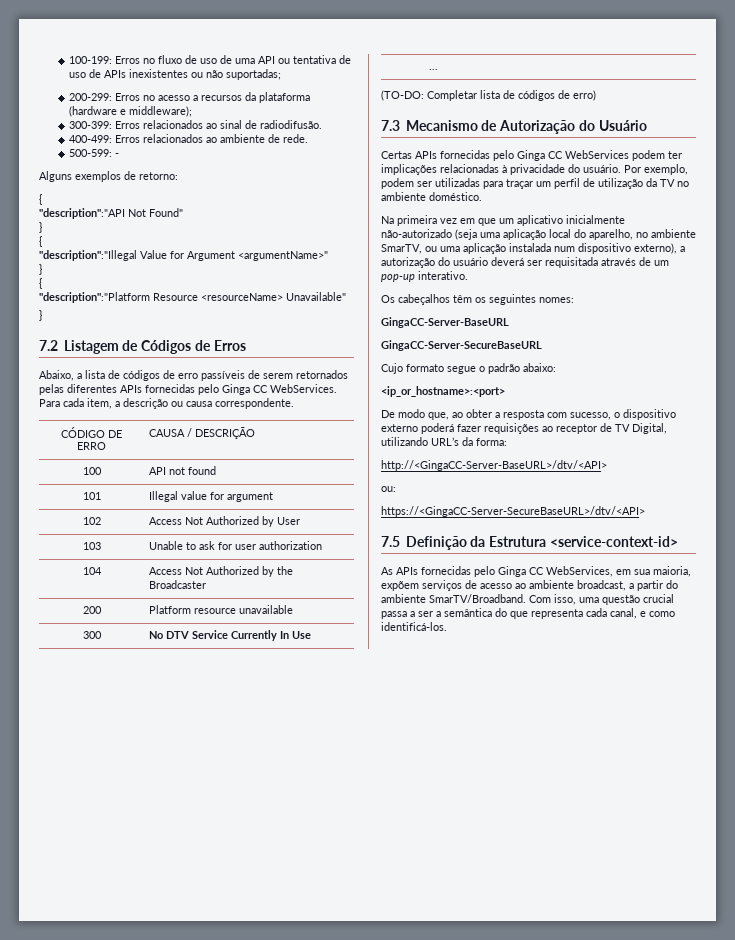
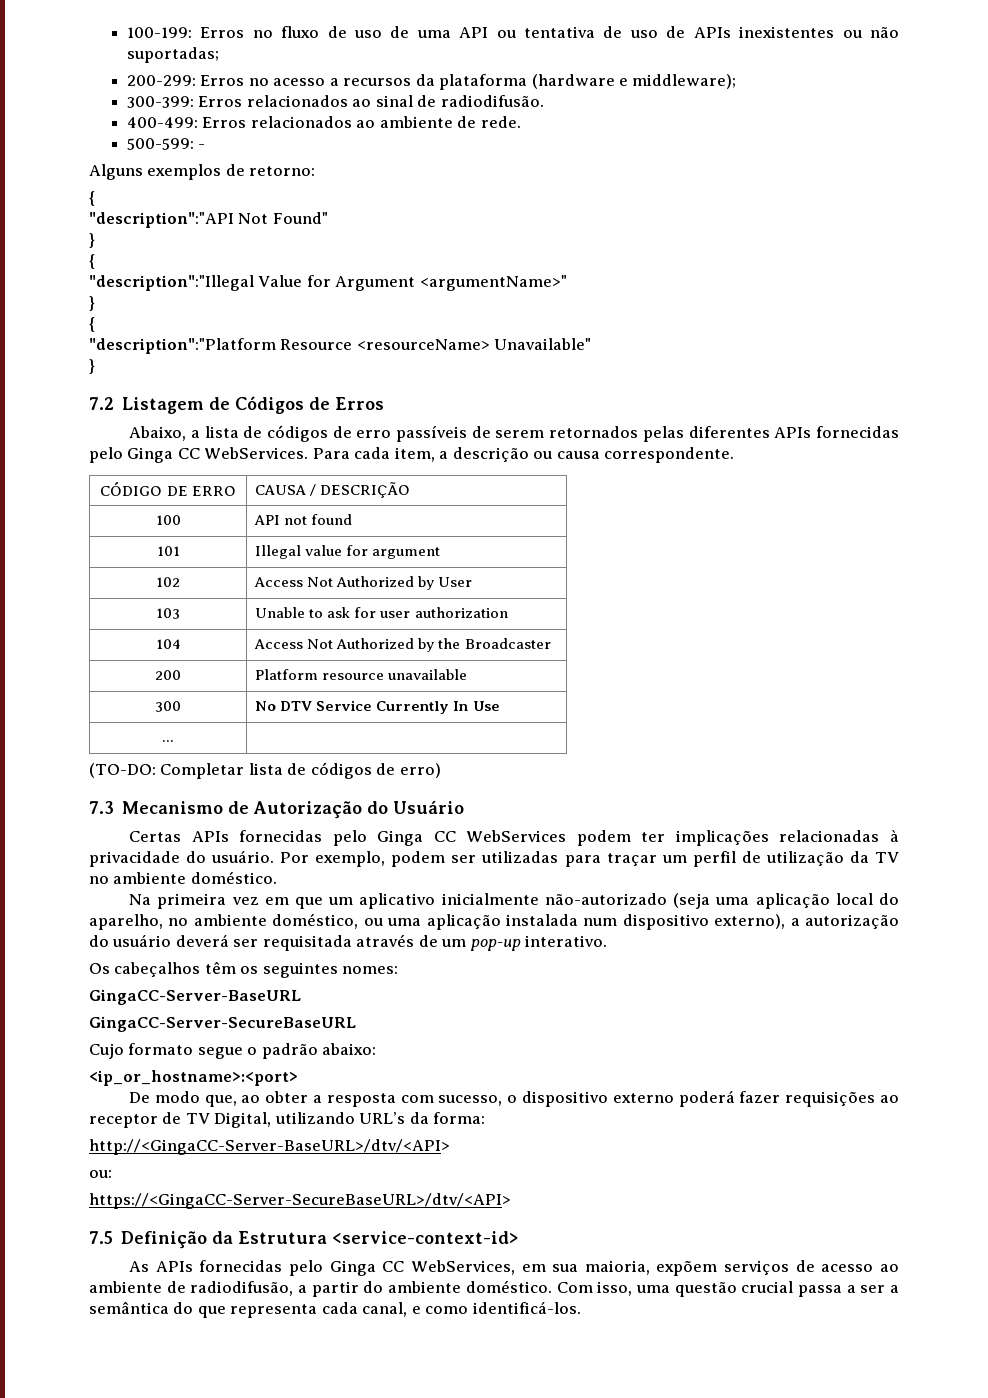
- Na primeira vez em que um aplicativo inicialmente não-autorizado (seja uma aplicação local do aparelho, no ambiente SmarTV, ou uma aplicação instalada num dispositivo externo), a autorização do usuário deverá ser requisitada através de um pop-up interativo.
+ Na primeira vez em que um aplicativo inicialmente não-autorizado (seja uma aplicação local do aparelho, no ambiente doméstico, ou uma aplicação instalada num dispositivo externo), a autorização do usuário deverá ser requisitada através de um pop-up interativo.
- As APIs fornecidas pelo Ginga CC WebServices, em sua maioria, expõem serviços de acesso ao ambiente broadcast, a partir do ambiente SmarTV/Broadband.
+ As APIs fornecidas pelo Ginga CC WebServices, em sua maioria, expõem serviços de acesso ao ambiente de radiodifusão, a partir do ambiente doméstico.

